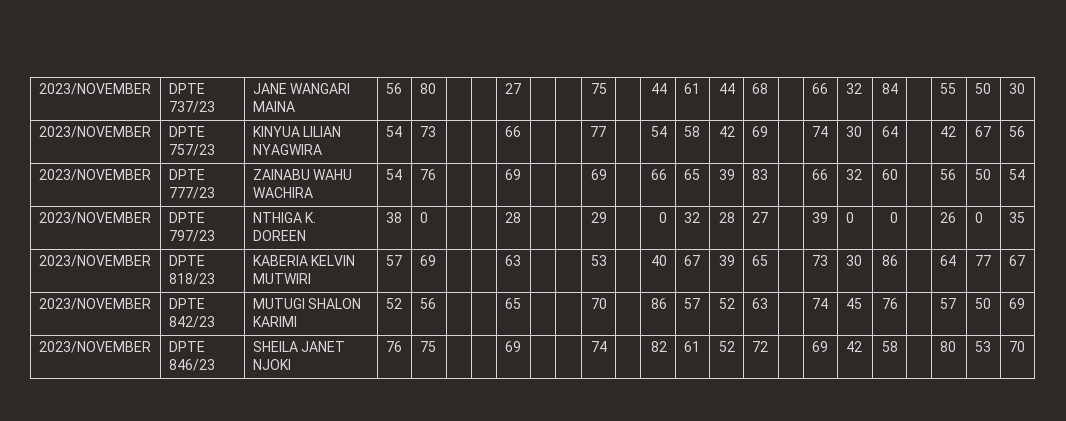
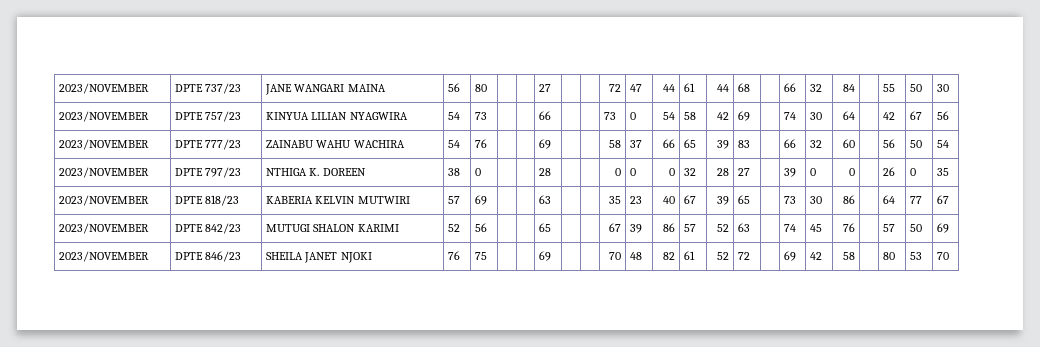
- 2023/NOVEMBER | DPTE 737/23 | JANE WANGARI MAINA | 56 | 80 | | | 27 | | | 75 | | 44 | 61 | 44 | 68 | | 66 | 32 | 84 | | 55 | 50 | 30
+ 2023/NOVEMBER | DPTE 737/23 | JANE WANGARI MAINA | 56 | 80 | | | 27 | | | 72 | 47 | 44 | 61 | 44 | 68 | | 66 | 32 | 84 | | 55 | 50 | 30
- 2023/NOVEMBER | DPTE 757/23 | KINYUA LILIAN NYAGWIRA | 54 | 73 | | | 66 | | | 77 | | 54 | 58 | 42 | 69 | | 74 | 30 | 64 | | 42 | 67 | 56
+ 2023/NOVEMBER | DPTE 757/23 | KINYUA LILIAN NYAGWIRA | 54 | 73 | | | 66 | | | 73 | 0 | 54 | 58 | 42 | 69 | | 74 | 30 | 64 | | 42 | 67 | 56
- 2023/NOVEMBER | DPTE 777/23 | ZAINABU WAHU WACHIRA | 54 | 76 | | | 69 | | | 69 | | 66 | 65 | 39 | 83 | | 66 | 32 | 60 | | 56 | 50 | 54
+ 2023/NOVEMBER | DPTE 777/23 | ZAINABU WAHU WACHIRA | 54 | 76 | | | 69 | | | 58 | 37 | 66 | 65 | 39 | 83 | | 66 | 32 | 60 | | 56 | 50 | 54
- 2023/NOVEMBER | DPTE 797/23 | NTHIGA K. DOREEN | 38 | 0 | | | 28 | | | 29 | | 0 | 32 | 28 | 27 | | 39 | 0 | 0 | | 26 | 0 | 35
+ 2023/NOVEMBER | DPTE 797/23 | NTHIGA K. DOREEN | 38 | 0 | | | 28 | | | 0 | 0 | 0 | 32 | 28 | 27 | | 39 | 0 | 0 | | 26 | 0 | 35
- 2023/NOVEMBER | DPTE 818/23 | KABERIA KELVIN MUTWIRI | 57 | 69 | | | 63 | | | 53 | | 40 | 67 | 39 | 65 | | 73 | 30 | 86 | | 64 | 77 | 67
+ 2023/NOVEMBER | DPTE 818/23 | KABERIA KELVIN MUTWIRI | 57 | 69 | | | 63 | | | 35 | 23 | 40 | 67 | 39 | 65 | | 73 | 30 | 86 | | 64 | 77 | 67
- 2023/NOVEMBER | DPTE 842/23 | MUTUGI SHALON KARIMI | 52 | 56 | | | 65 | | | 70 | | 86 | 57 | 52 | 63 | | 74 | 45 | 76 | | 57 | 50 | 69
+ 2023/NOVEMBER | DPTE 842/23 | MUTUGI SHALON KARIMI | 52 | 56 | | | 65 | | | 67 | 39 | 86 | 57 | 52 | 63 | | 74 | 45 | 76 | | 57 | 50 | 69
- 2023/NOVEMBER | DPTE 846/23 | SHEILA JANET NJOKI | 76 | 75 | | | 69 | | | 74 | | 82 | 61 | 52 | 72 | | 69 | 42 | 58 | | 80 | 53 | 70
+ 2023/NOVEMBER | DPTE 846/23 | SHEILA JANET NJOKI | 76 | 75 | | | 69 | | | 70 | 48 | 82 | 61 | 52 | 72 | | 69 | 42 | 58 | | 80 | 53 | 70

